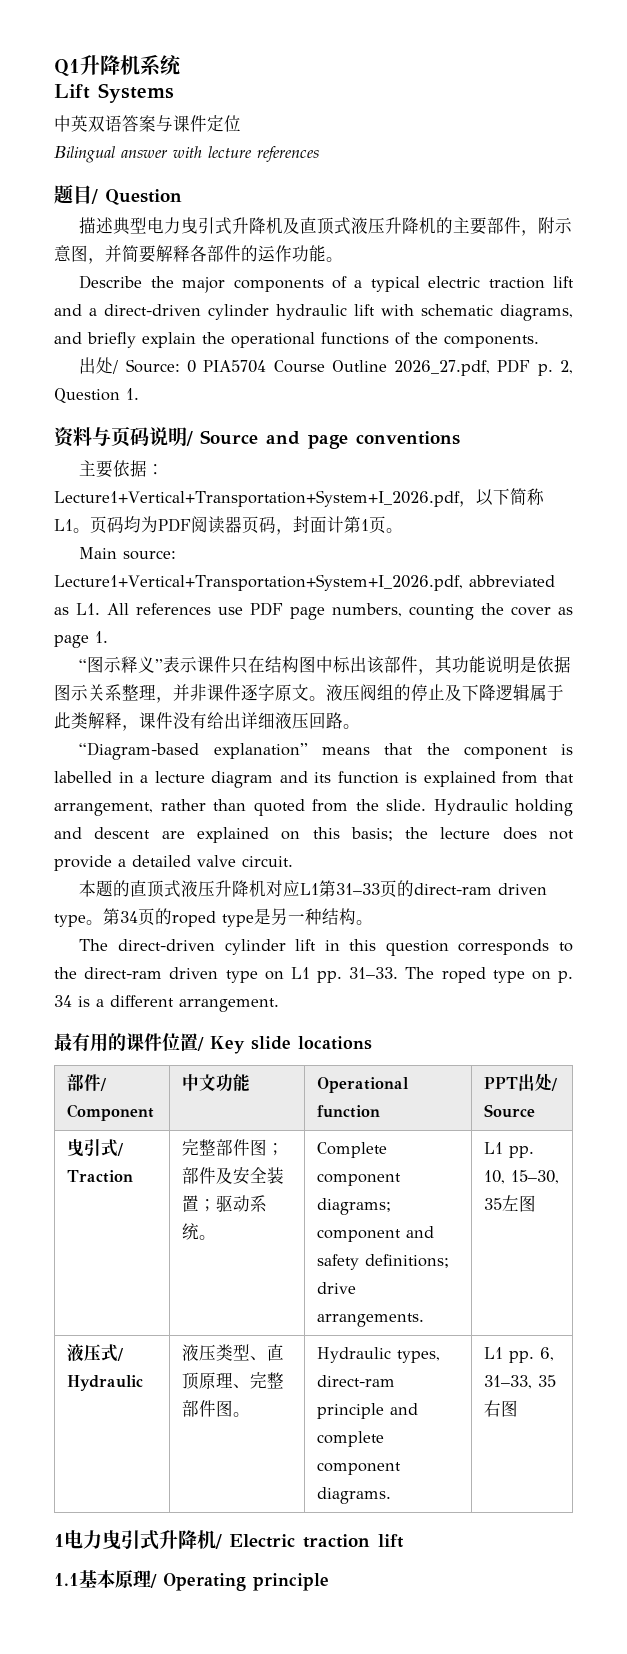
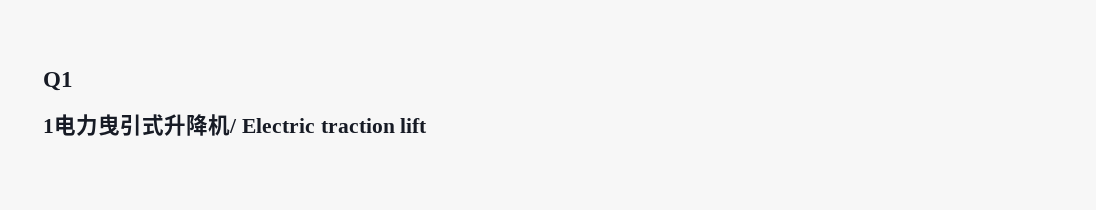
- Q1升降机系统
- Lift Systems
- 中英双语答案与课件定位
- Bilingual answer with lecture references
- 题目/ Question
- 描述典型电力曳引式升降机及直顶式液压升降机的主要部件，附示意图，并简要解释各部件的运作功能。
- Describe the major components of a typical electric traction lift and a direct-driven cylinder hydraulic lift with schematic diagrams, and briefly explain the operational functions of the components.
- 出处/ Source: 0 PIA5704 Course Outline 2026_27.pdf, PDF p. 2, Question 1.
- 资料与页码说明/ Source and page conventions
- 主要依据：Lecture1+Vertical+Transportation+System+I_2026.pdf，以下简称L1。页码均为PDF阅读器页码，封面计第1页。
- Main source: Lecture1+Vertical+Transportation+System+I_2026.pdf, abbreviated as L1. All references use PDF page numbers, counting the cover as page 1.
- “图示释义”表示课件只在结构图中标出该部件，其功能说明是依据图示关系整理，并非课件逐字原文。液压阀组的停止及下降逻辑属于此类解释，课件没有给出详细液压回路。
- “Diagram-based explanation” means that the component is labelled in a lecture diagram and its function is explained from that arrangement, rather than quoted from the slide. Hydraulic holding and descent are explained on this basis; the lecture does not provide a detailed valve circuit.
- 本题的直顶式液压升降机对应L1第31–33页的direct-ram driven type。第34页的roped type是另一种结构。
- The direct-driven cylinder lift in this question corresponds to the direct-ram driven type on L1 pp. 31–33. The roped type on p. 34 is a different arrangement.
- 最有用的课件位置/ Key slide locations
- 部件/ Component | 中文功能 | Operational function | PPT出处/ Source
- 曳引式/ Traction | 完整部件图；部件及安全装置；驱动系统。 | Complete component diagrams; component and safety definitions; drive arrangements. | L1 pp. 10, 15–30, 35左图
- 液压式/ Hydraulic | 液压类型、直顶原理、完整部件图。 | Hydraulic types, direct-ram principle and complete component diagrams. | L1 pp. 6, 31–33, 35右图
+ Q1
- 1.1基本原理/ Operating principle

